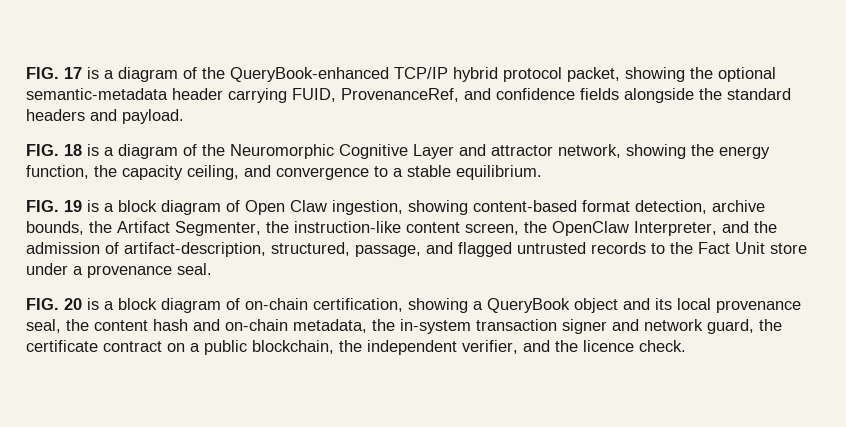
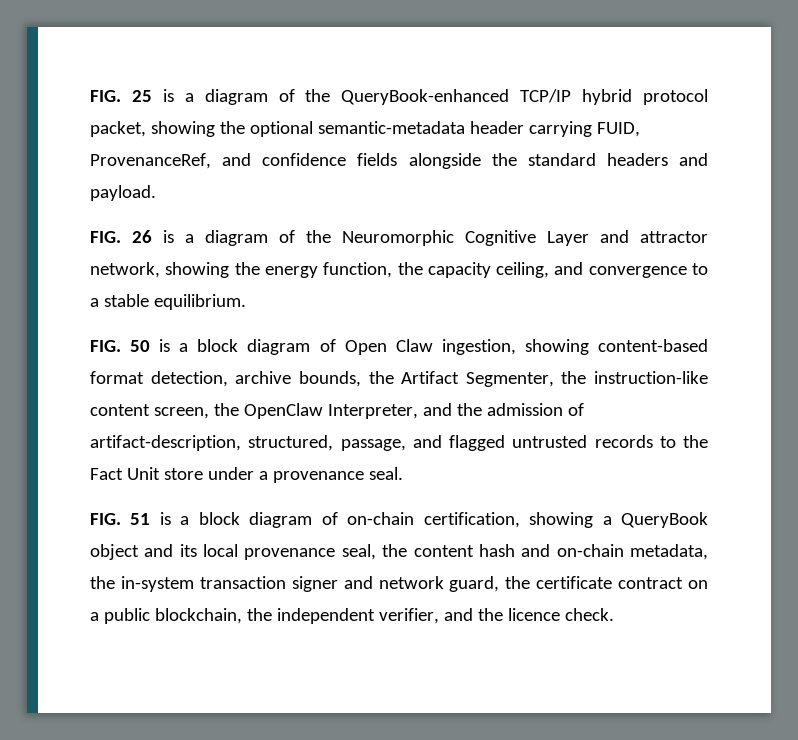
- FIG. 17 is a diagram of the QueryBook-enhanced TCP/IP hybrid protocol packet, showing the optional semantic-metadata header carrying FUID, ProvenanceRef, and confidence fields alongside the standard headers and payload.
+ FIG. 25 is a diagram of the QueryBook-enhanced TCP/IP hybrid protocol packet, showing the optional semantic-metadata header carrying FUID, ProvenanceRef, and confidence fields alongside the standard headers and payload.
- FIG. 18 is a diagram of the Neuromorphic Cognitive Layer and attractor network, showing the energy function, the capacity ceiling, and convergence to a stable equilibrium.
+ FIG. 26 is a diagram of the Neuromorphic Cognitive Layer and attractor network, showing the energy function, the capacity ceiling, and convergence to a stable equilibrium.
- FIG. 19 is a block diagram of Open Claw ingestion, showing content-based format detection, archive bounds, the Artifact Segmenter, the instruction-like content screen, the OpenClaw Interpreter, and the admission of artifact-description, structured, passage, and flagged untrusted records to the Fact Unit store under a provenance seal.
+ FIG. 50 is a block diagram of Open Claw ingestion, showing content-based format detection, archive bounds, the Artifact Segmenter, the instruction-like content screen, the OpenClaw Interpreter, and the admission of artifact-description, structured, passage, and flagged untrusted records to the Fact Unit store under a provenance seal.
- FIG. 20 is a block diagram of on-chain certification, showing a QueryBook object and its local provenance seal, the content hash and on-chain metadata, the in-system transaction signer and network guard, the certificate contract on a public blockchain, the independent verifier, and the licence check.
+ FIG. 51 is a block diagram of on-chain certification, showing a QueryBook object and its local provenance seal, the content hash and on-chain metadata, the in-system transaction signer and network guard, the certificate contract on a public blockchain, the independent verifier, and the licence check.

